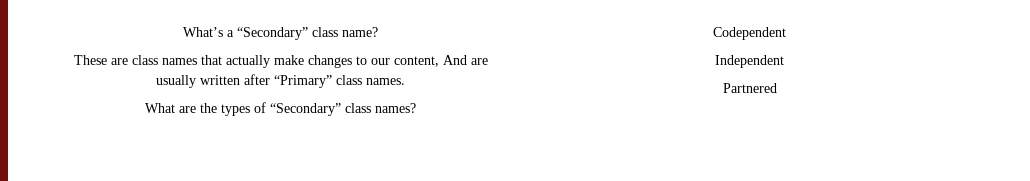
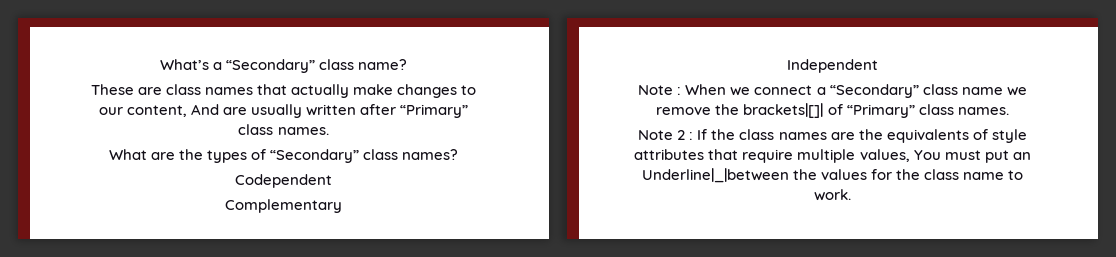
+ Complementary
- Partnered
+ Note : When we connect a “Secondary” class name we remove the brackets|[]| of “Primary” class names.
+ Note 2 : If the class names are the equivalents of style attributes that require multiple values, You must put an Underline|_|between the values for the class name to work.

